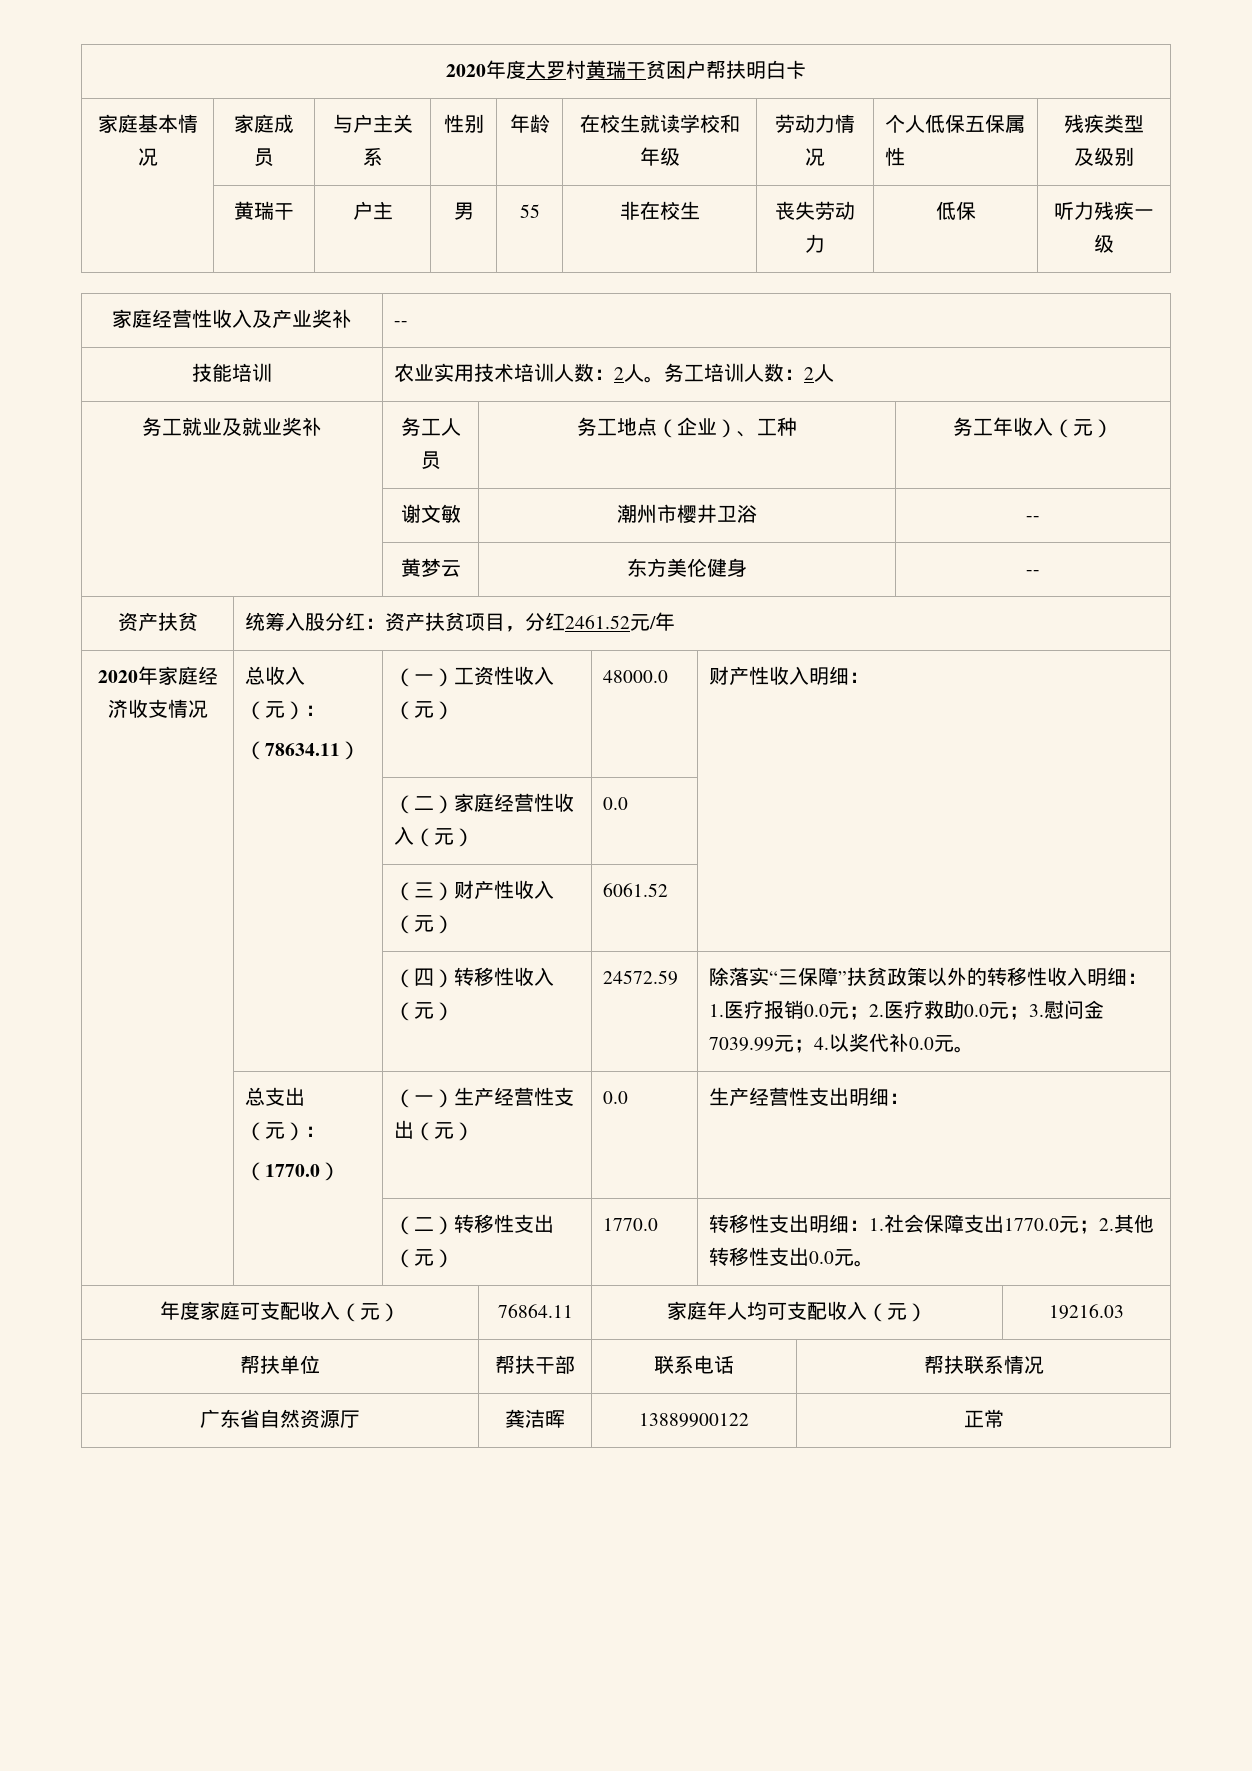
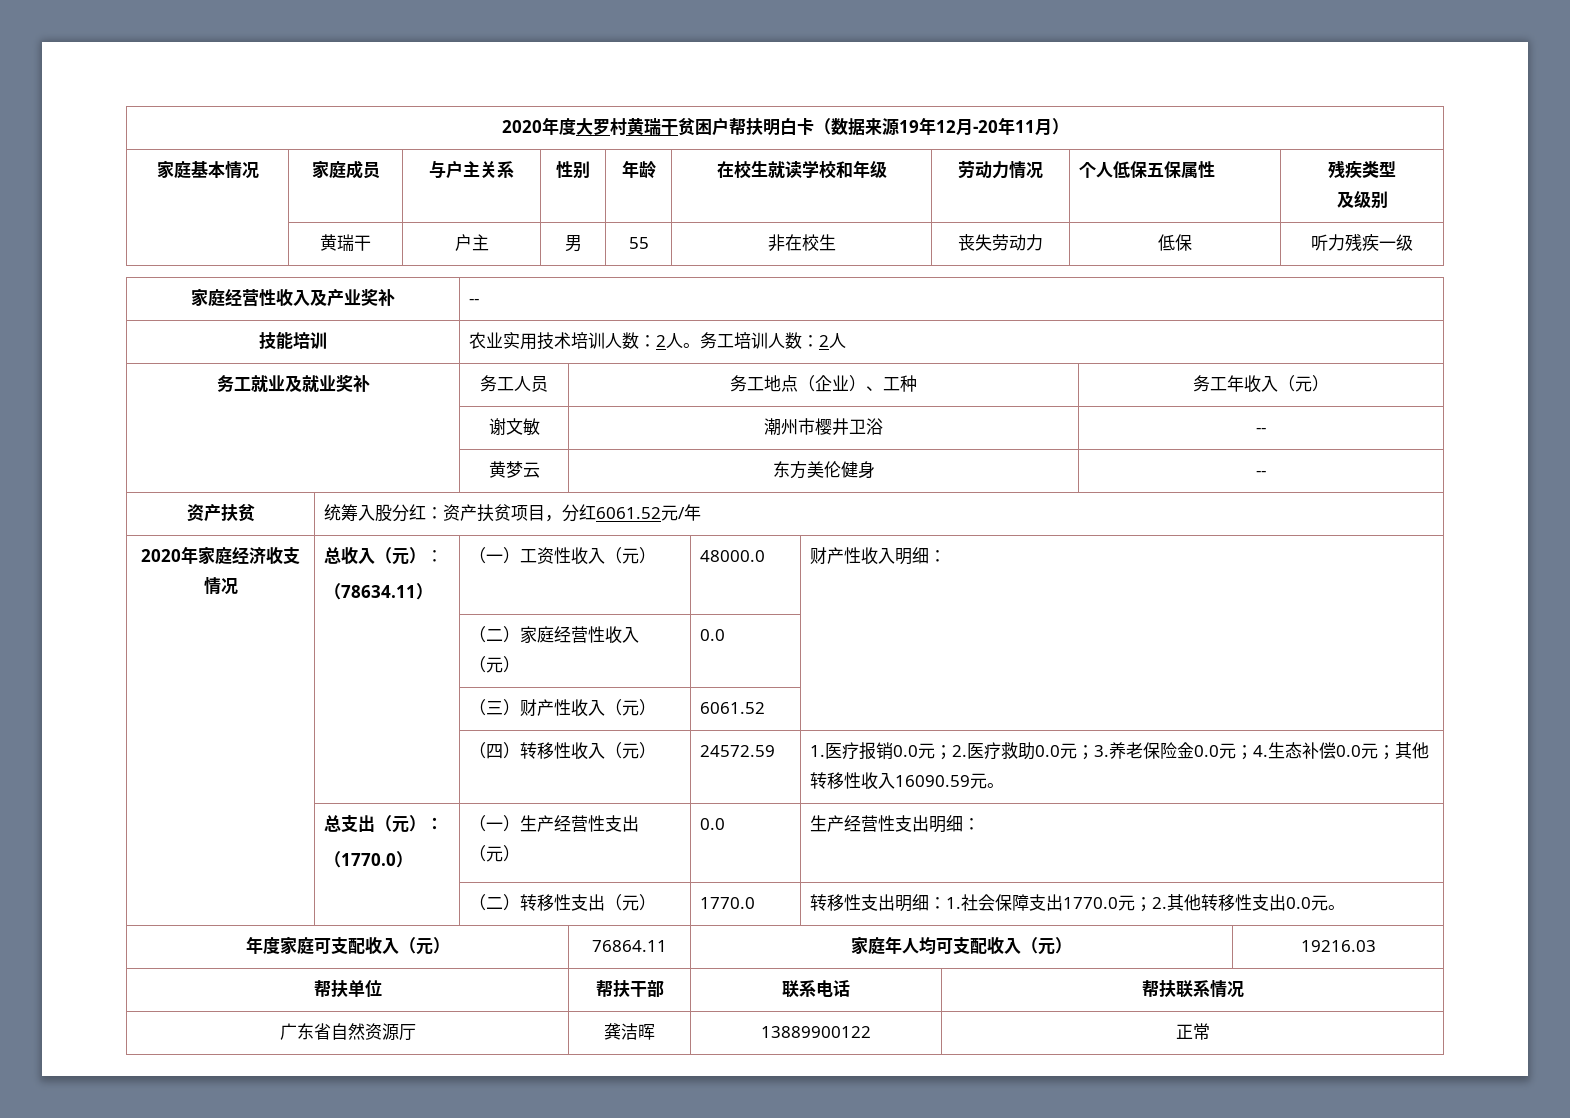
- 2020年度大罗村黄瑞干贫困户帮扶明白卡
+ 2020年度大罗村黄瑞干贫困户帮扶明白卡（数据来源19年12月-20年11月）
- 资产扶贫 | 统筹入股分红：资产扶贫项目，分红2461.52元/年
+ 资产扶贫 | 统筹入股分红：资产扶贫项目，分红6061.52元/年
- | | （四）转移性收入（元） | 24572.59 | 除落实“三保障”扶贫政策以外的转移性收入明细：1.医疗报销0.0元；2.医疗救助0.0元；3.慰问金7039.99元；4.以奖代补0.0元。
+ | | （四）转移性收入（元） | 24572.59 | 1.医疗报销0.0元；2.医疗救助0.0元；3.养老保险金0.0元；4.生态补偿0.0元；其他转移性收入16090.59元。

